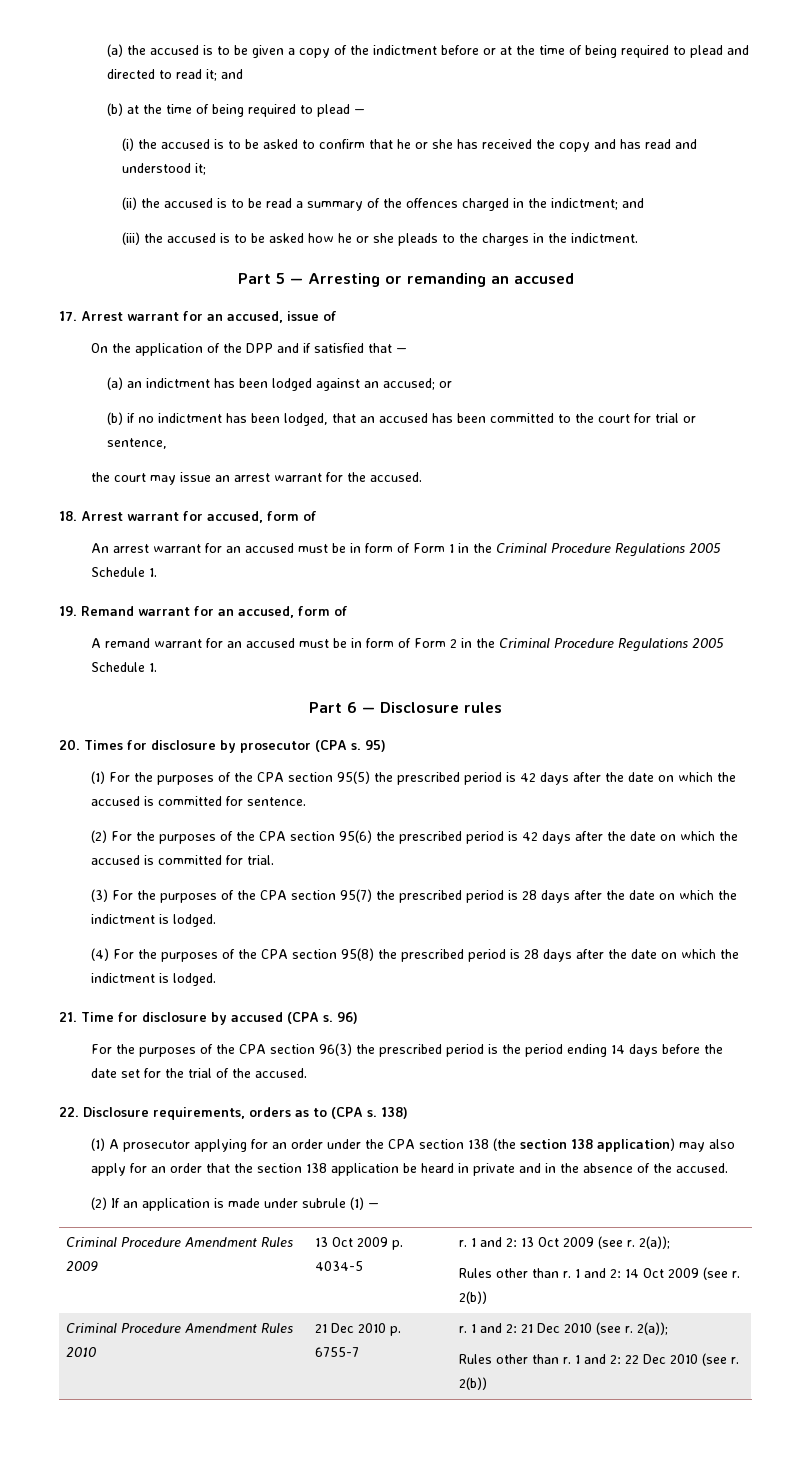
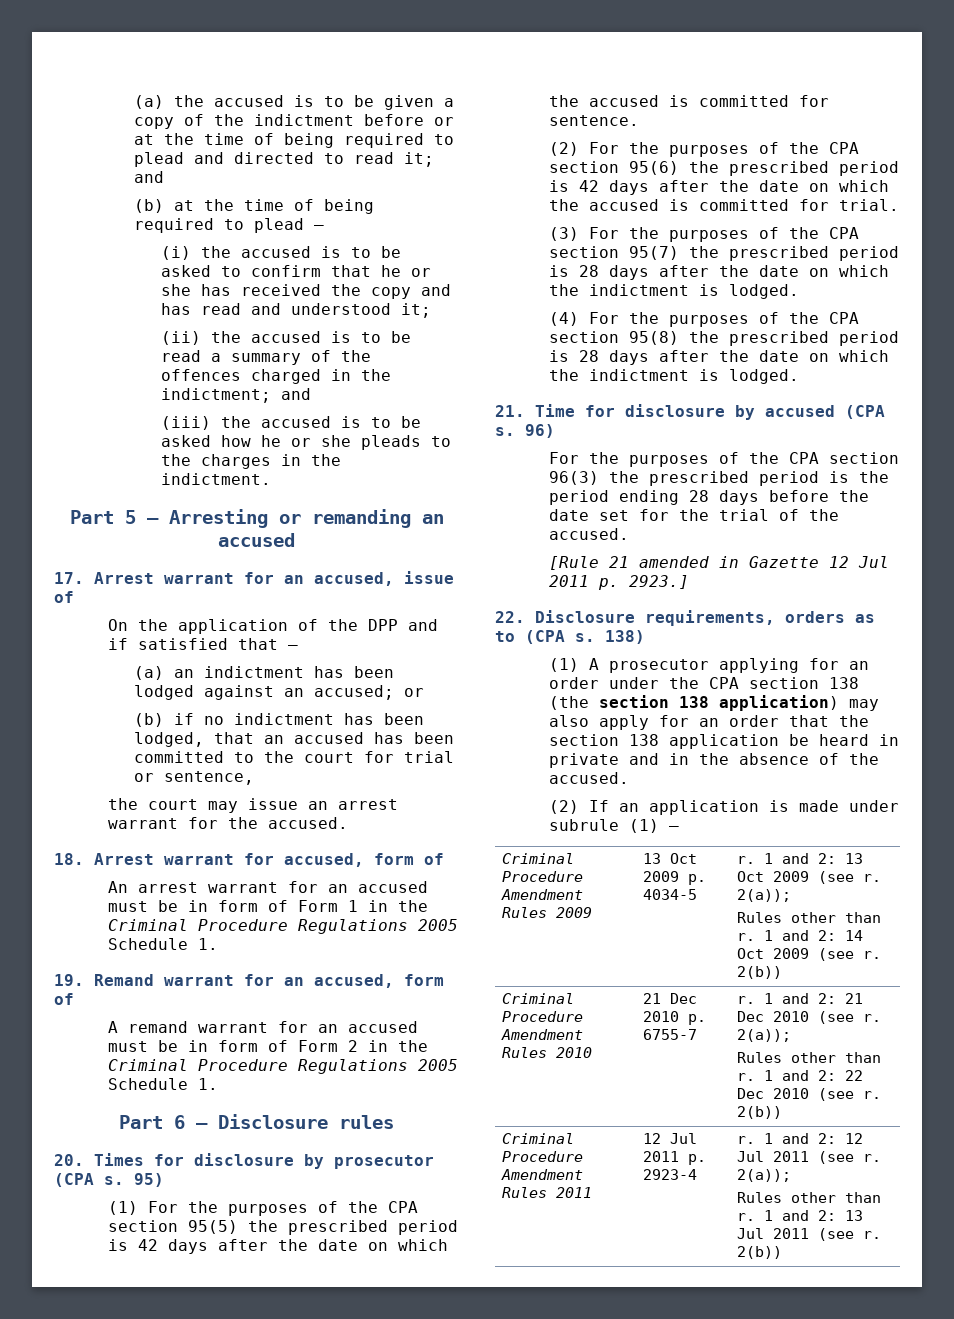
- For the purposes of the CPA section 96(3) the prescribed period is the period ending 14 days before the date set for the trial of the accused.
+ For the purposes of the CPA section 96(3) the prescribed period is the period ending 28 days before the date set for the trial of the accused.
+ [Rule 21 amended in Gazette 12 Jul 2011 p. 2923.]
+ Criminal Procedure Amendment Rules 2011 | 12 Jul 2011 p. 2923-4 | r. 1 and 2: 12 Jul 2011 (see r. 2(a));
+ Rules other than r. 1 and 2: 13 Jul 2011 (see r. 2(b))

